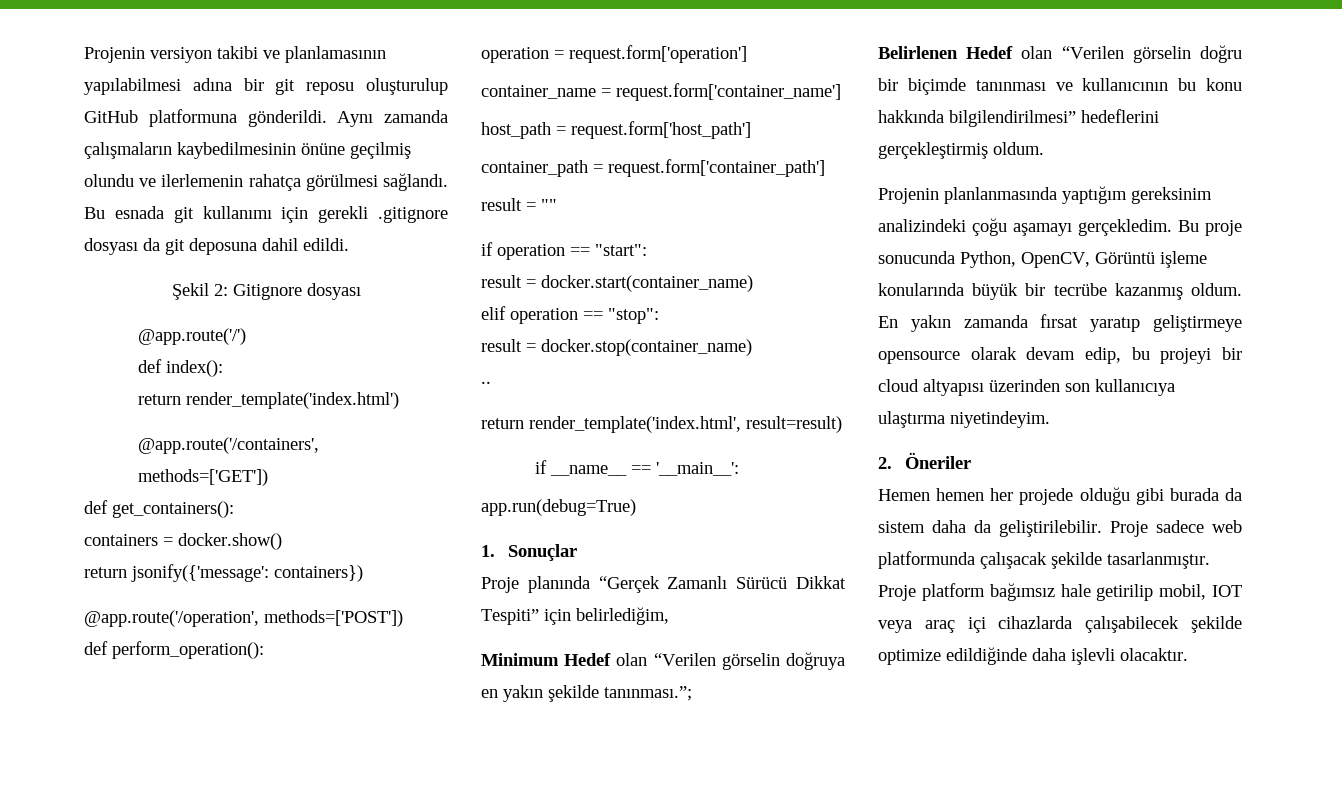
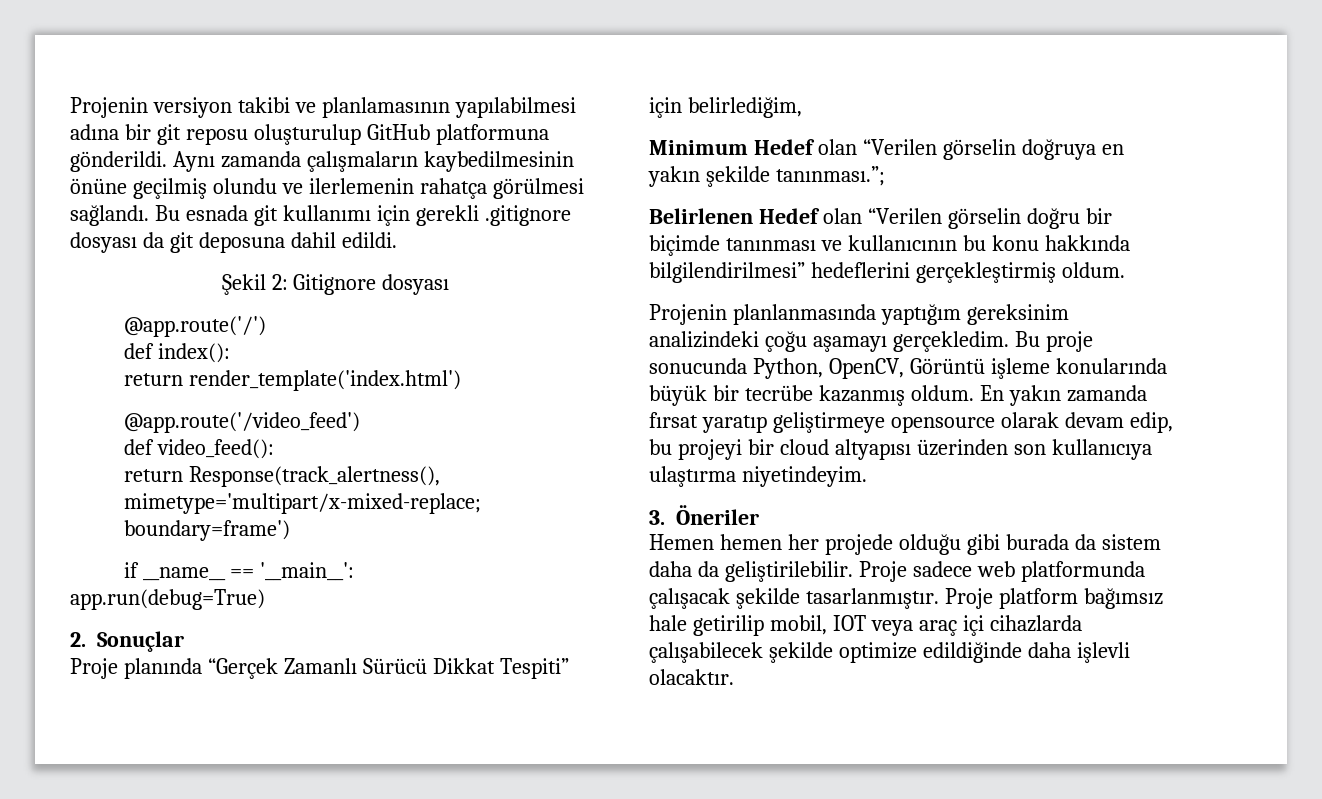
- @app.route('/containers', methods=['GET'])
- def get_containers():
- containers = docker.show()
- return jsonify({'message': containers})
- @app.route('/operation', methods=['POST'])
- def perform_operation():
- operation = request.form['operation']
- container_name = request.form['container_name']
- host_path = request.form['host_path']
- container_path = request.form['container_path']
- result = ""
- if operation == "start":
- result = docker.start(container_name)
- elif operation == "stop":
- result = docker.stop(container_name)
- ..
- return render_template('index.html', result=result)
+ @app.route('/video_feed')
+ def video_feed():
+ return Response(track_alertness(), mimetype='multipart/x-mixed-replace; boundary=frame')
- 1. Sonuçlar
+ 2. Sonuçlar
- 2. Öneriler
+ 3. Öneriler

